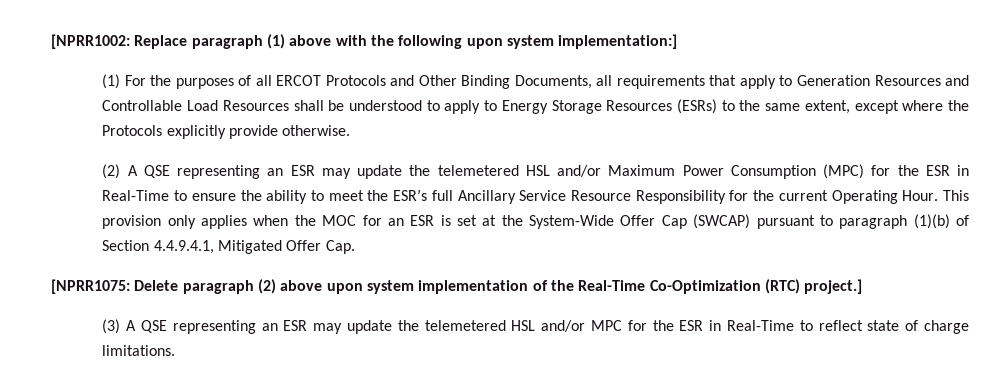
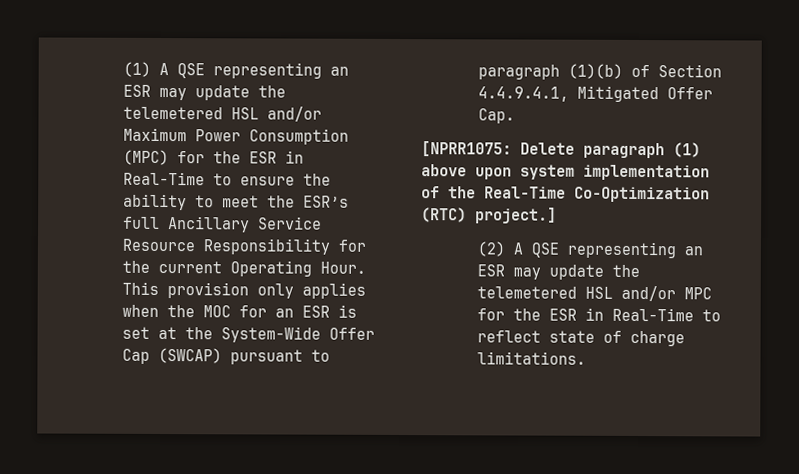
- [NPRR1002: Replace paragraph (1) above with the following upon system implementation:]
- (1) For the purposes of all ERCOT Protocols and Other Binding Documents, all requirements that apply to Generation Resources and Controllable Load Resources shall be understood to apply to Energy Storage Resources (ESRs) to the same extent, except where the Protocols explicitly provide otherwise.
- (2) A QSE representing an ESR may update the telemetered HSL and/or Maximum Power Consumption (MPC) for the ESR in Real-Time to ensure the ability to meet the ESR’s full Ancillary Service Resource Responsibility for the current Operating Hour.
+ (1) A QSE representing an ESR may update the telemetered HSL and/or Maximum Power Consumption (MPC) for the ESR in Real-Time to ensure the ability to meet the ESR’s full Ancillary Service Resource Responsibility for the current Operating Hour.
- [NPRR1075: Delete paragraph (2) above upon system implementation of the Real-Time Co-Optimization (RTC) project.]
+ [NPRR1075: Delete paragraph (1) above upon system implementation of the Real-Time Co-Optimization (RTC) project.]
- (3) A QSE representing an ESR may update the telemetered HSL and/or MPC for the ESR in Real-Time to reflect state of charge limitations.
+ (2) A QSE representing an ESR may update the telemetered HSL and/or MPC for the ESR in Real-Time to reflect state of charge limitations.

